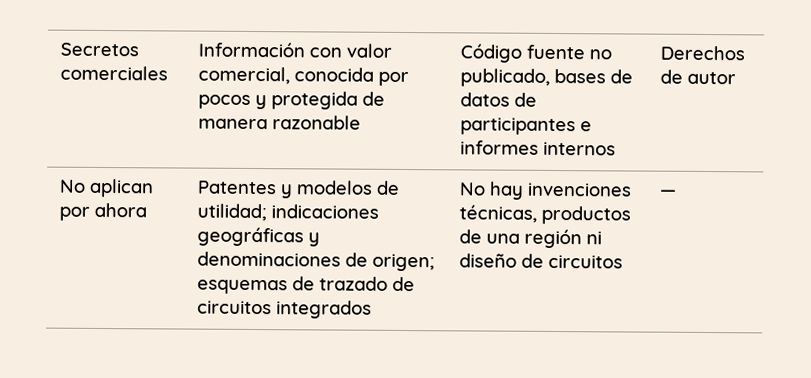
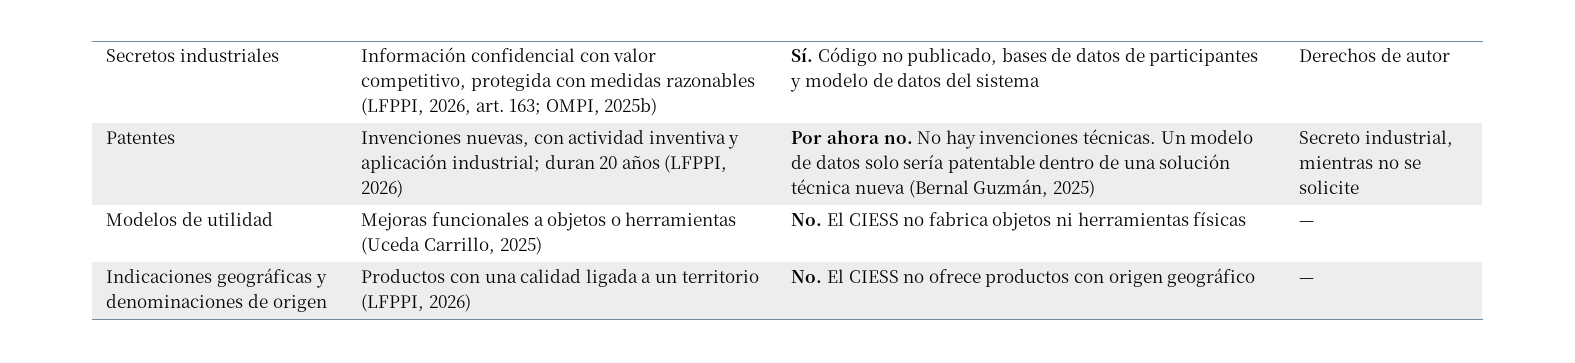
- Secretos comerciales | Información con valor comercial, conocida por pocos y protegida de manera razonable | Código fuente no publicado, bases de datos de participantes e informes internos | Derechos de autor
- No aplican por ahora | Patentes y modelos de utilidad; indicaciones geográficas y denominaciones de origen; esquemas de trazado de circuitos integrados | No hay invenciones técnicas, productos de una región ni diseño de circuitos | —
+ Secretos industriales | Información confidencial con valor competitivo, protegida con medidas razonables (LFPPI, 2026, art. 163; OMPI, 2025b) | Sí. Código no publicado, bases de datos de participantes y modelo de datos del sistema | Derechos de autor
+ Patentes | Invenciones nuevas, con actividad inventiva y aplicación industrial; duran 20 años (LFPPI, 2026) | Por ahora no. No hay invenciones técnicas. Un modelo de datos solo sería patentable dentro de una solución técnica nueva (Bernal Guzmán, 2025) | Secreto industrial, mientras no se solicite
+ Modelos de utilidad | Mejoras funcionales a objetos o herramientas (Uceda Carrillo, 2025) | No. El CIESS no fabrica objetos ni herramientas físicas | —
+ Indicaciones geográficas y denominaciones de origen | Productos con una calidad ligada a un territorio (LFPPI, 2026) | No. El CIESS no ofrece productos con origen geográfico | —

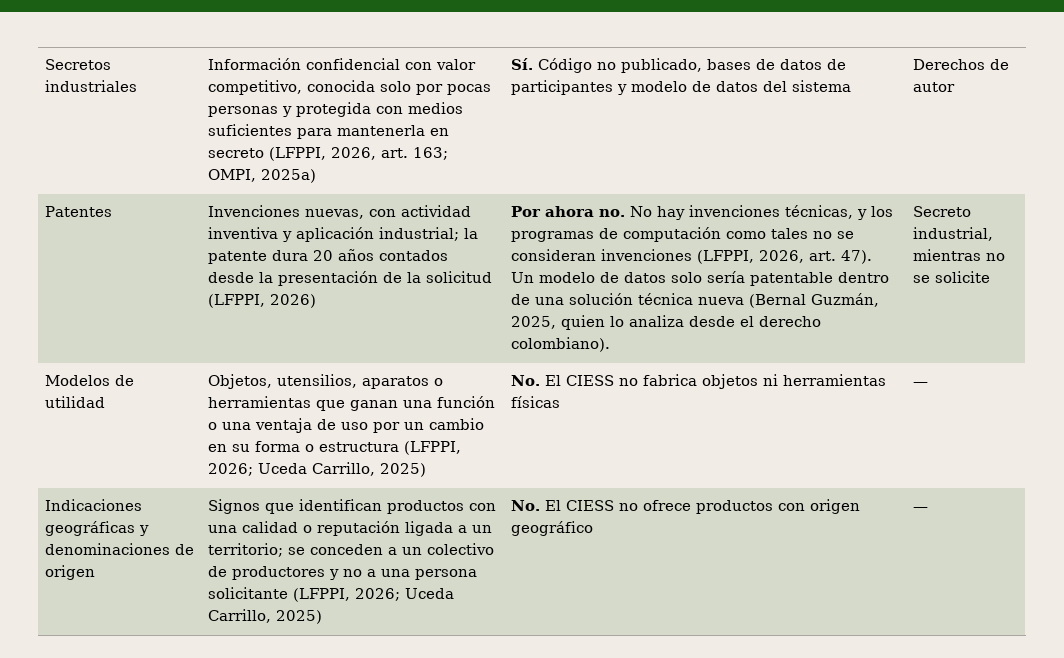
- Información confidencial con valor competitivo, protegida con medidas razonables (LFPPI, 2026, art. 163; OMPI, 2025b)
+ Información confidencial con valor competitivo, conocida solo por pocas personas y protegida con medios suficientes para mantenerla en secreto (LFPPI, 2026, art. 163; OMPI, 2025a)
- Invenciones nuevas, con actividad inventiva y aplicación industrial; duran 20 años (LFPPI, 2026)
+ Invenciones nuevas, con actividad inventiva y aplicación industrial; la patente dura 20 años contados desde la presentación de la solicitud (LFPPI, 2026)
- Por ahora no. No hay invenciones técnicas.
+ Por ahora no. No hay invenciones técnicas, y los programas de computación como tales no se consideran invenciones (LFPPI, 2026, art. 47).
- Un modelo de datos solo sería patentable dentro de una solución técnica nueva (Bernal Guzmán, 2025)
+ Un modelo de datos solo sería patentable dentro de una solución técnica nueva (Bernal Guzmán, 2025, quien lo analiza desde el derecho colombiano).
- Modelos de utilidad | Mejoras funcionales a objetos o herramientas (Uceda Carrillo, 2025) | No. El CIESS no fabrica objetos ni herramientas físicas | —
+ Modelos de utilidad | Objetos, utensilios, aparatos o herramientas que ganan una función o una ventaja de uso por un cambio en su forma o estructura (LFPPI, 2026; Uceda Carrillo, 2025) | No. El CIESS no fabrica objetos ni herramientas físicas | —
- Productos con una calidad ligada a un territorio (LFPPI, 2026)
+ Signos que identifican productos con una calidad o reputación ligada a un territorio; se conceden a un colectivo de productores y no a una persona solicitante (LFPPI, 2026; Uceda Carrillo, 2025)

